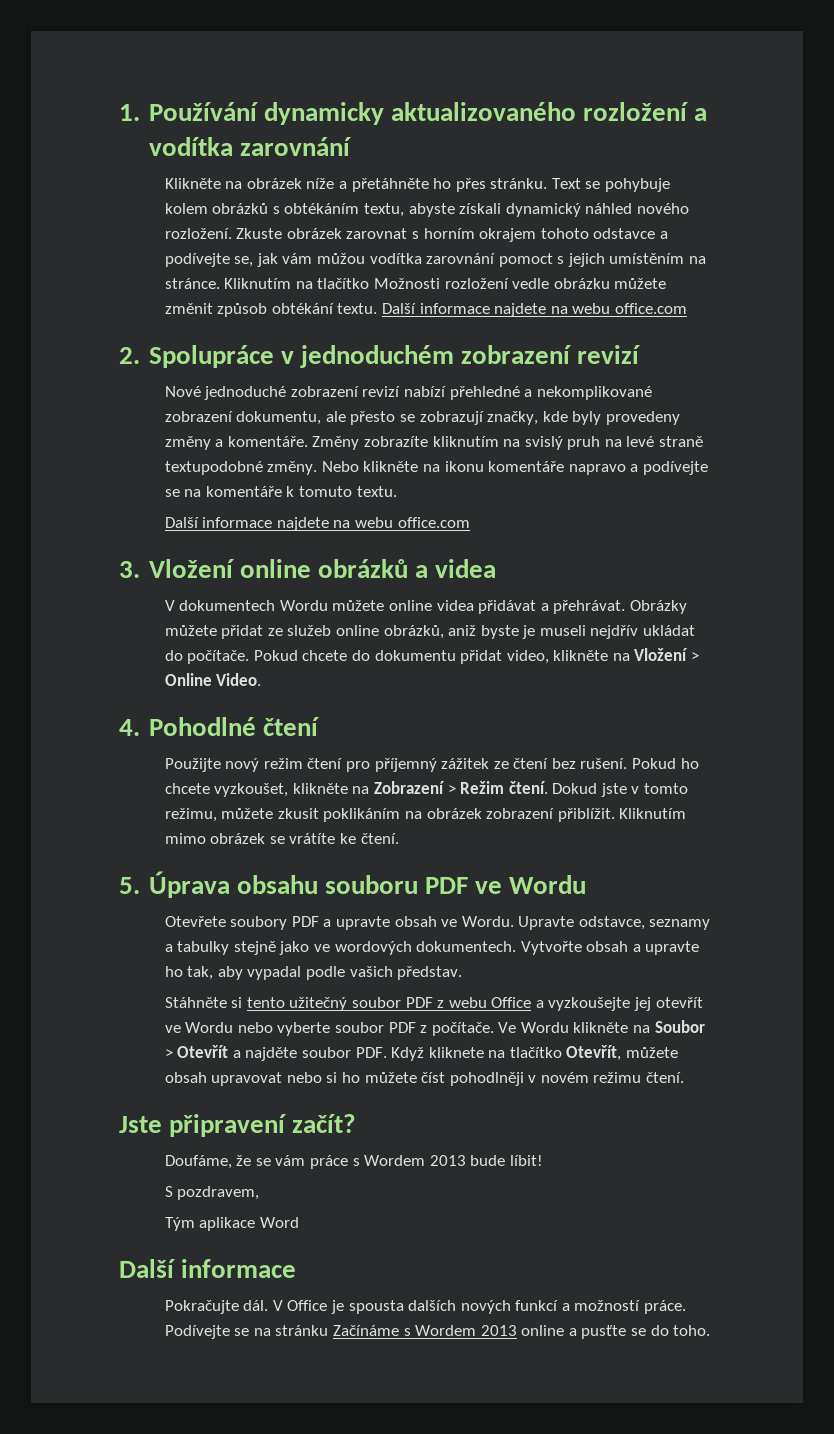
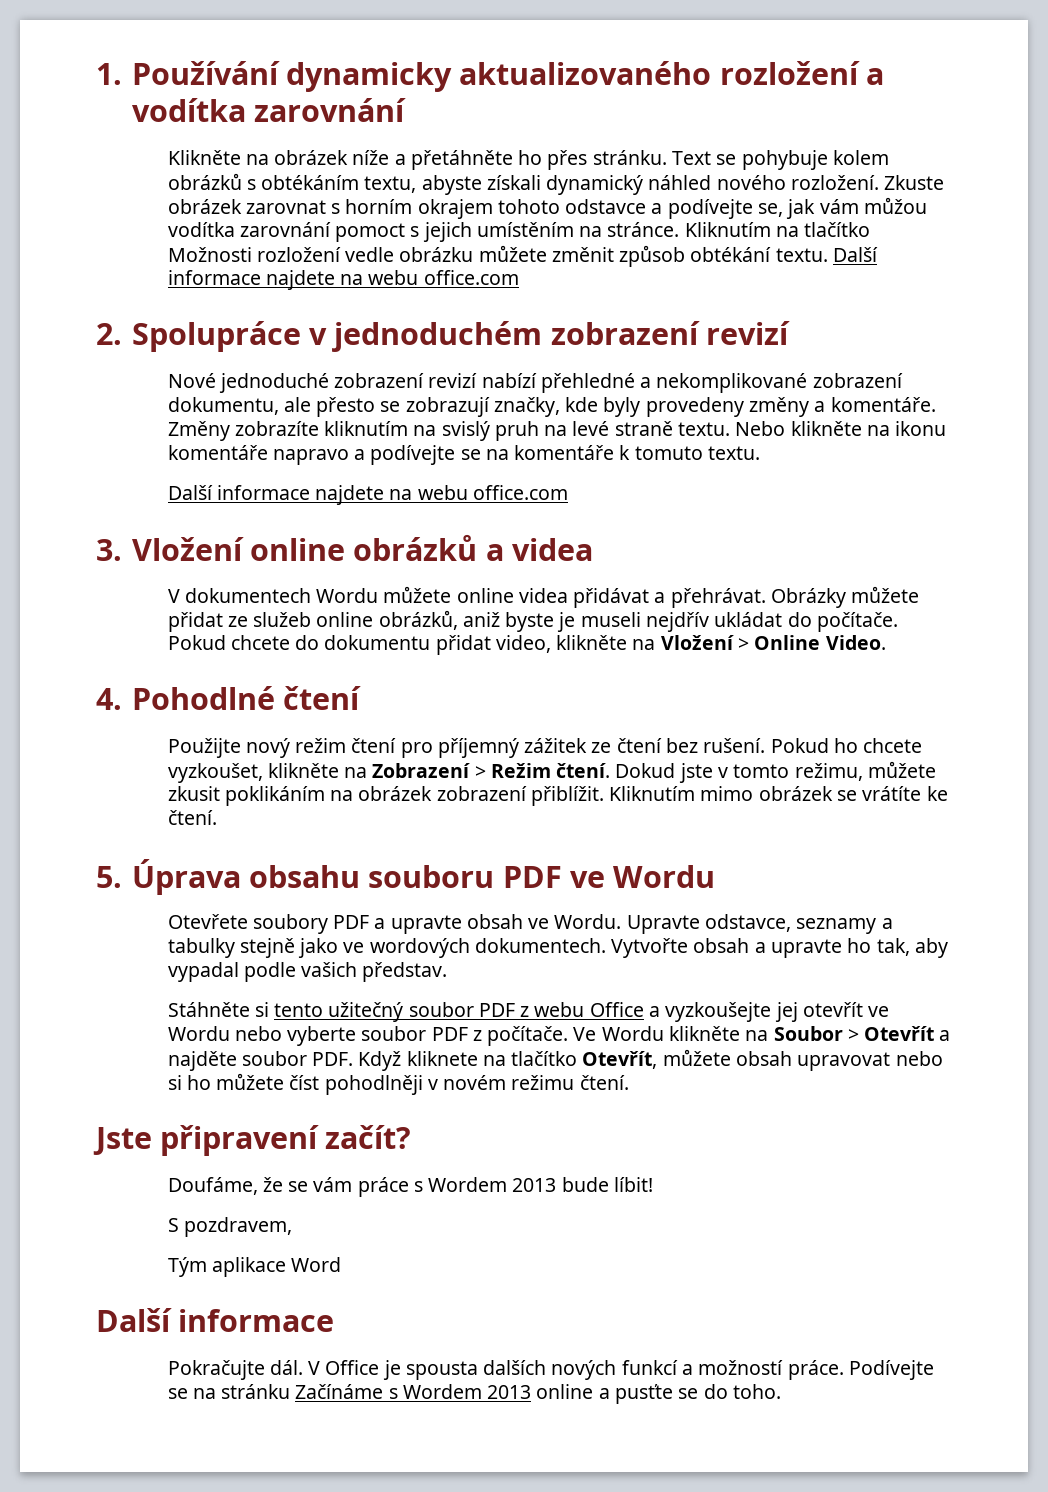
- Změny zobrazíte kliknutím na svislý pruh na levé straně textupodobné změny.
+ Změny zobrazíte kliknutím na svislý pruh na levé straně textu.

